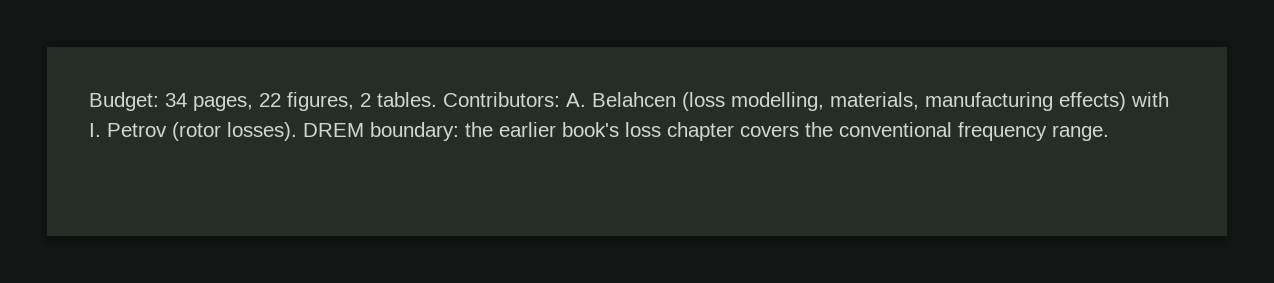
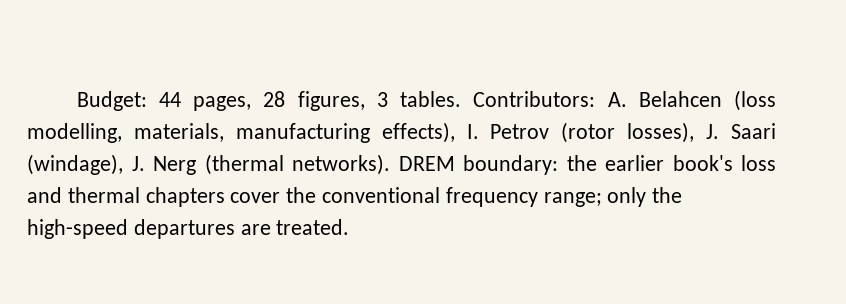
- Budget: 34 pages, 22 figures, 2 tables.
+ Budget: 44 pages, 28 figures, 3 tables.
- Contributors: A. Belahcen (loss modelling, materials, manufacturing effects) with I. Petrov (rotor losses).
+ Contributors: A. Belahcen (loss modelling, materials, manufacturing effects), I. Petrov (rotor losses), J. Saari (windage), J. Nerg (thermal networks).
- DREM boundary: the earlier book's loss chapter covers the conventional frequency range.
+ DREM boundary: the earlier book's loss and thermal chapters cover the conventional frequency range; only the high-speed departures are treated.

